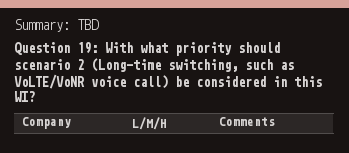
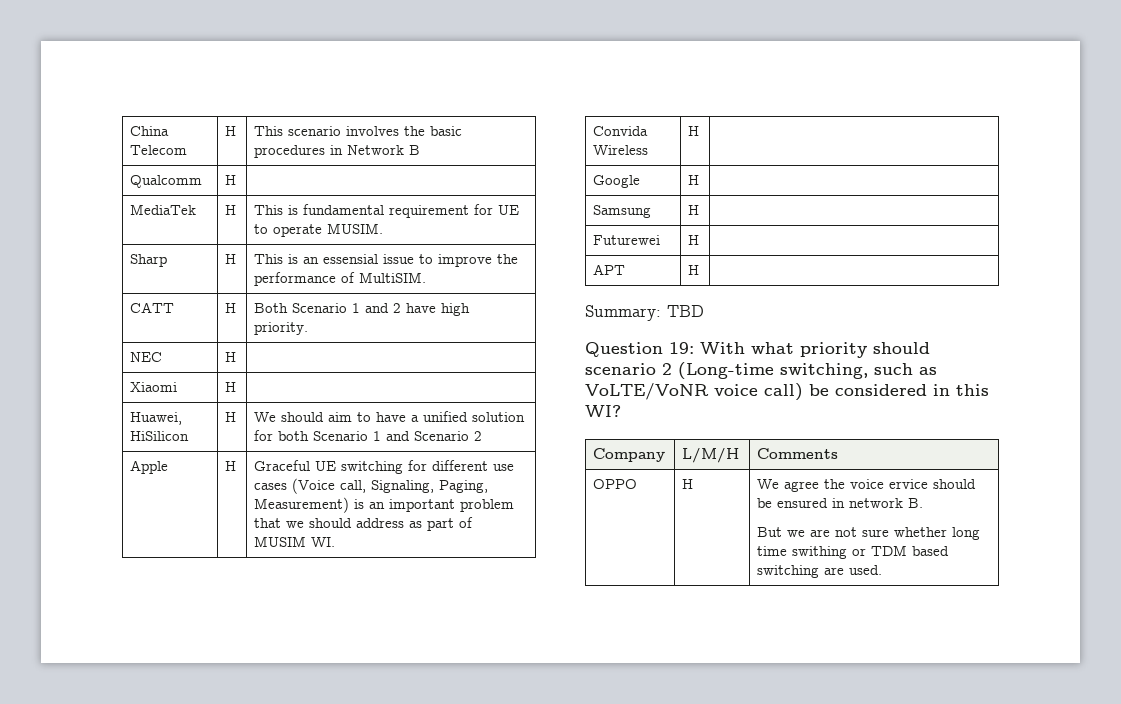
+ China Telecom | H | This scenario involves the basic procedures in Network B
+ Qualcomm | H |
+ MediaTek | H | This is fundamental requirement for UE to operate MUSIM.
+ Sharp | H | This is an essensial issue to improve the performance of MultiSIM.
+ CATT | H | Both Scenario 1 and 2 have high priority.
+ NEC | H |
+ Xiaomi | H |
+ Huawei, HiSilicon | H | We should aim to have a unified solution for both Scenario 1 and Scenario 2
+ Apple | H | Graceful UE switching for different use cases (Voice call, Signaling, Paging, Measurement) is an important problem that we should address as part of MUSIM WI.
+ Convida Wireless | H |
+ Google | H |
+ Samsung | H |
+ Futurewei | H |
+ APT | H |
+ OPPO | H | We agree the voice ervice should be ensured in network B.
+ But we are not sure whether long time swithing or TDM based switching are used.

